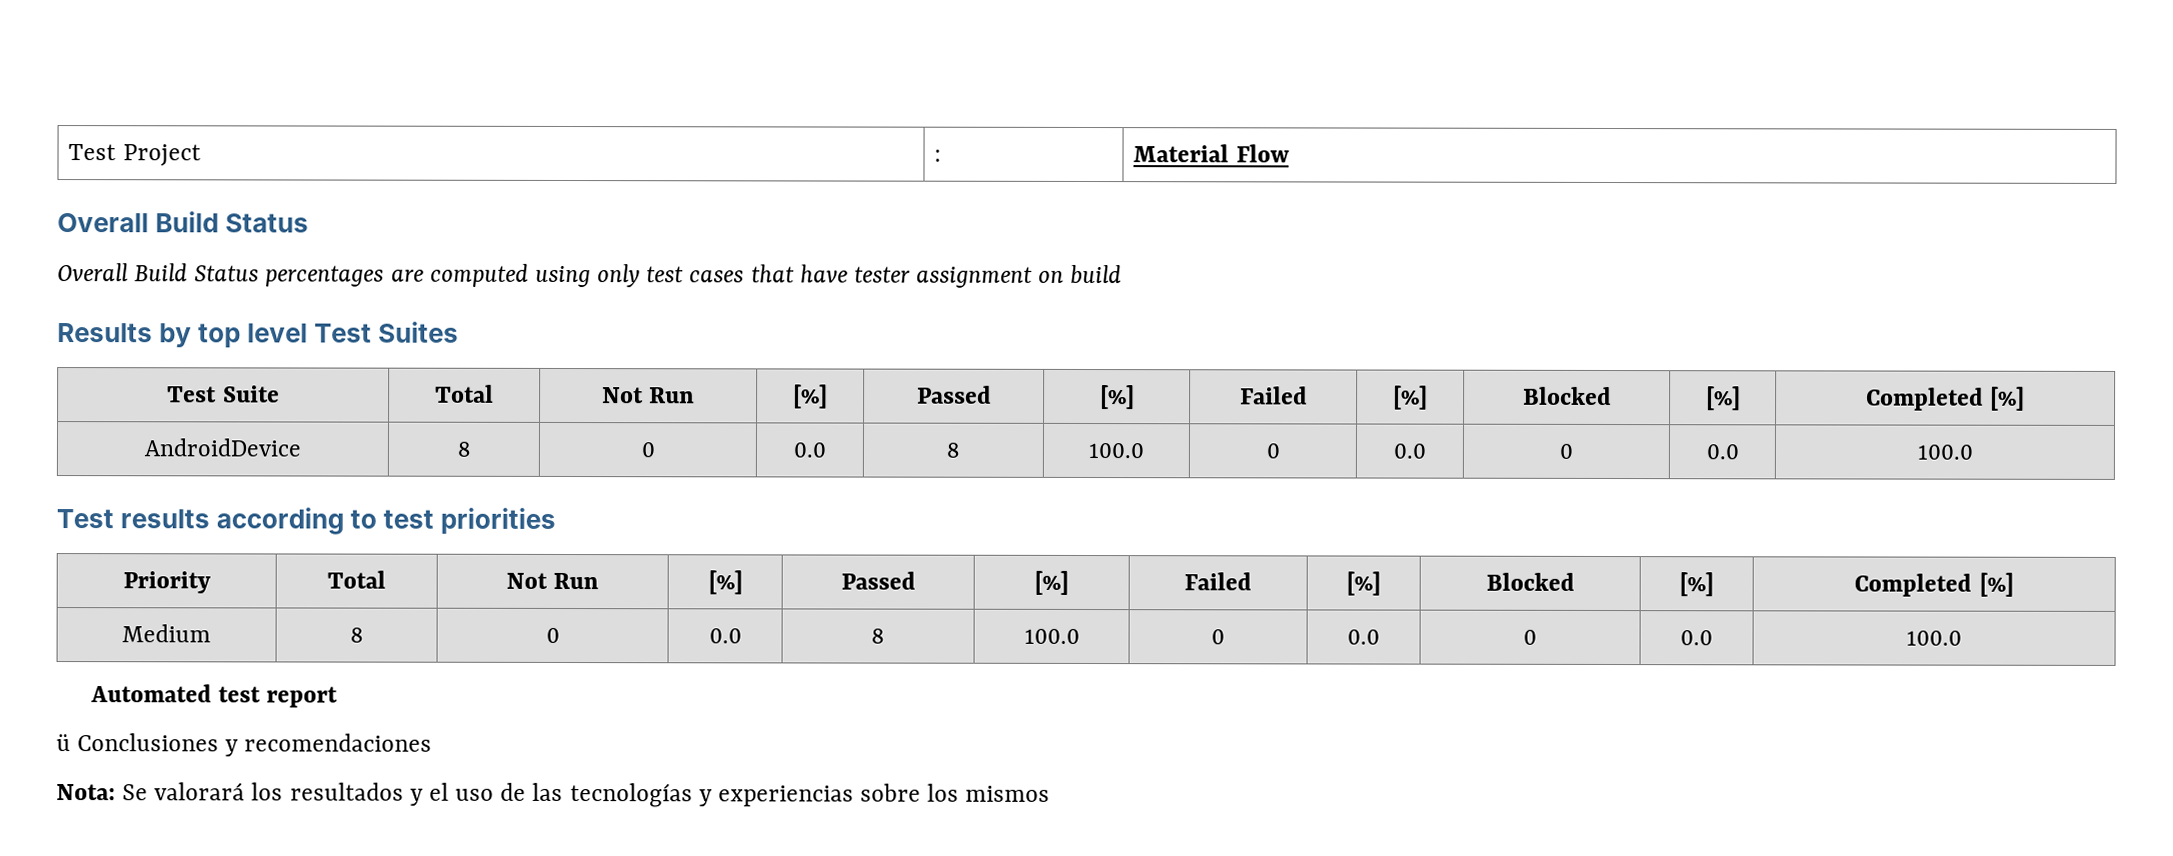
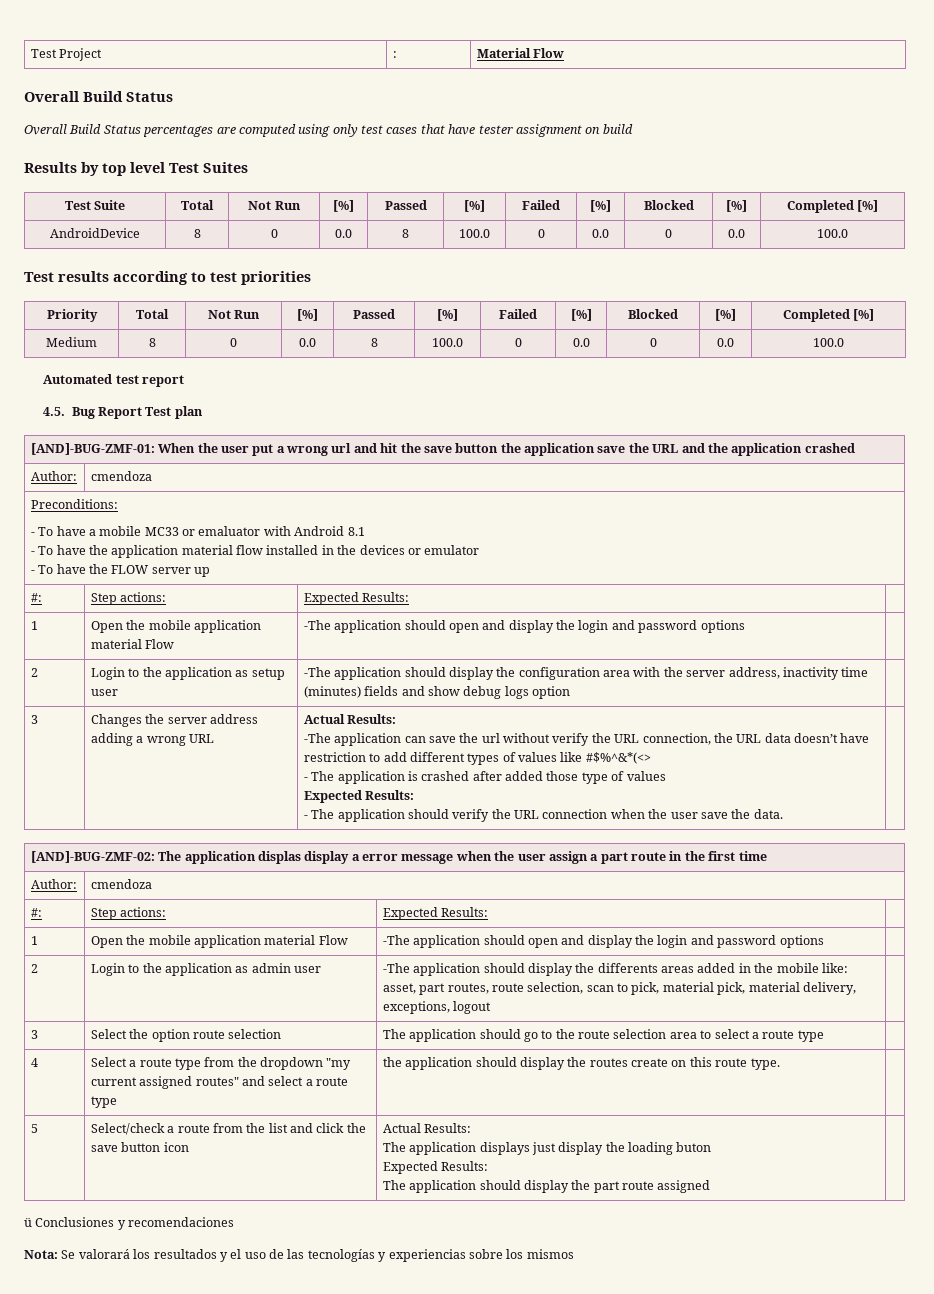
+ 4.5. Bug Report Test plan
+ [AND]-BUG-ZMF-01: When the user put a wrong url and hit the save button the application save the URL and the application crashed
+ Author: | cmendoza
+ Preconditions:
+ - To have a mobile MC33 or emaluator with Android 8.1
+ - To have the application material flow installed in the devices or emulator
+ - To have the FLOW server up
+ #: | Step actions: | Expected Results: |
+ 1 | Open the mobile application material Flow | -The application should open and display the login and password options |
+ 2 | Login to the application as setup user | -The application should display the configuration area with the server address, inactivity time (minutes) fields and show debug logs option |
+ 3 | Changes the server address adding a wrong URL | Actual Results:
+ -The application can save the url without verify the URL connection, the URL data doesn’t have restriction to add different types of values like #$%^&*(<>
+ - The application is crashed after added those type of values
+ Expected Results:
+ - The application should verify the URL connection when the user save the data. |
+ [AND]-BUG-ZMF-02: The application displas display a error message when the user assign a part route in the first time
+ Author: | cmendoza
+ #: | Step actions: | Expected Results: |
+ 1 | Open the mobile application material Flow | -The application should open and display the login and password options |
+ 2 | Login to the application as admin user | -The application should display the differents areas added in the mobile like: asset, part routes, route selection, scan to pick, material pick, material delivery, exceptions, logout |
+ 3 | Select the option route selection | The application should go to the route selection area to select a route type |
+ 4 | Select a route type from the dropdown "my current assigned routes" and select a route type | the application should display the routes create on this route type. |
+ 5 | Select/check a route from the list and click the save button icon | Actual Results:
+ The application displays just display the loading buton
+ Expected Results:
+ The application should display the part route assigned |

